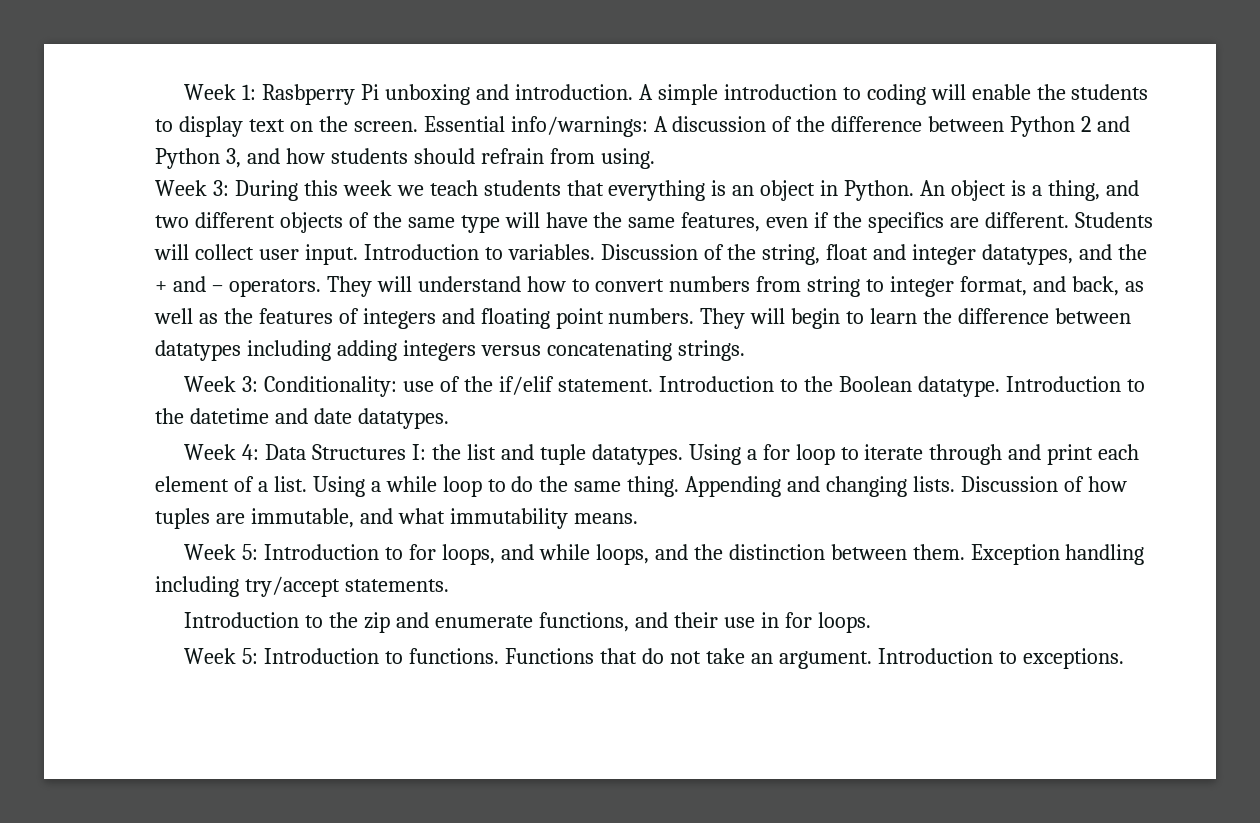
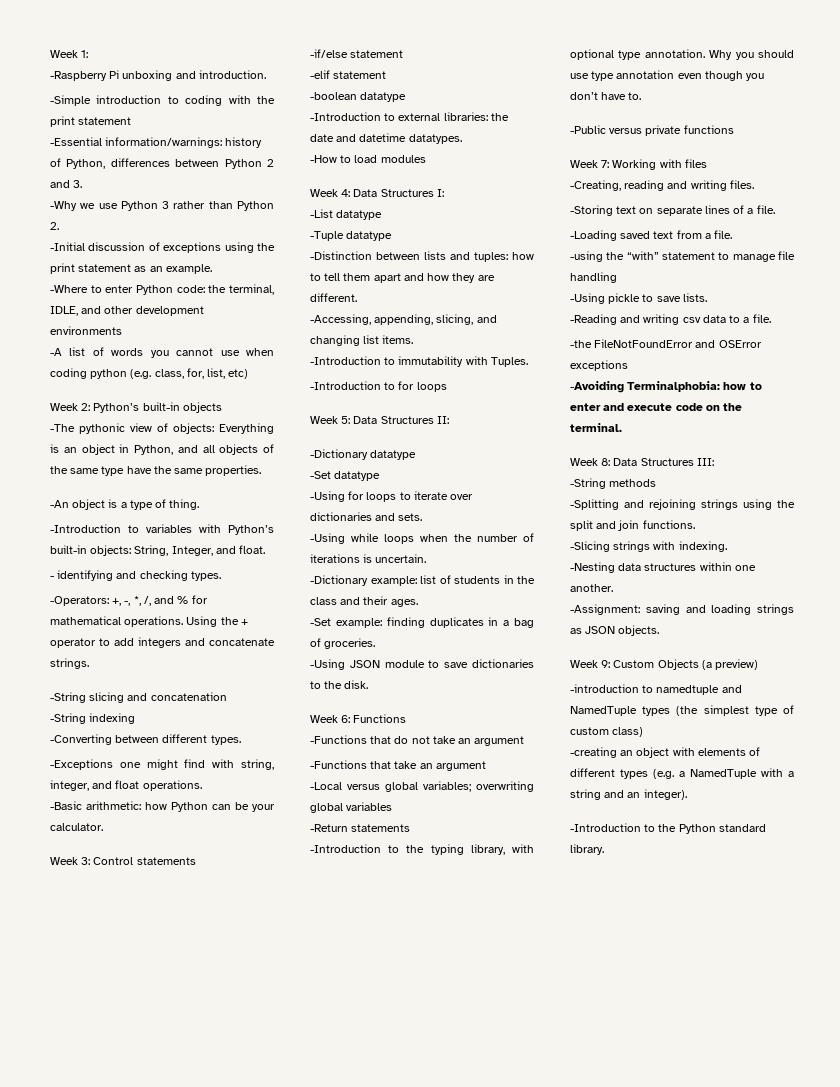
- Week 1: Rasbperry Pi unboxing and introduction. A simple introduction to coding will enable the students to display text on the screen. Essential info/warnings: A discussion of the difference between Python 2 and Python 3, and how students should refrain from using.
- Week 3: During this week we teach students that everything is an object in Python. An object is a thing, and two different objects of the same type will have the same features, even if the specifics are different. Students will collect user input. Introduction to variables. Discussion of the string, float and integer datatypes, and the + and – operators. They will understand how to convert numbers from string to integer format, and back, as well as the features of integers and floating point numbers. They will begin to learn the difference between datatypes including adding integers versus concatenating strings.
- Week 3: Conditionality: use of the if/elif statement. Introduction to the Boolean datatype. Introduction to the datetime and date datatypes.
+ Week 1:
+ -Raspberry Pi unboxing and introduction.
+ -Simple introduction to coding with the print statement
+ -Essential information/warnings: history of Python, differences between Python 2 and 3.
+ -Why we use Python 3 rather than Python 2.
+ -Initial discussion of exceptions using the print statement as an example.
+ -Where to enter Python code: the terminal, IDLE, and other development environments
+ -A list of words you cannot use when coding python (e.g. class, for, list, etc)
+ Week 2: Python’s built-in objects
+ -The pythonic view of objects: Everything is an object in Python, and all objects of the same type have the same properties.
+ -An object is a type of thing.
+ -Introduction to variables with Python’s built-in objects: String, Integer, and float.
+ - identifying and checking types.
+ -Operators: +, -, *, /, and % for mathematical operations. Using the + operator to add integers and concatenate strings.
+ -String slicing and concatenation
+ -String indexing
+ -Converting between different types.
+ -Exceptions one might find with string, integer, and float operations.
+ -Basic arithmetic: how Python can be your calculator.
+ Week 3: Control statements
+ -if/else statement
+ -elif statement
+ -boolean datatype
+ -Introduction to external libraries: the date and datetime datatypes.
+ -How to load modules
- Week 4: Data Structures I: the list and tuple datatypes. Using a for loop to iterate through and print each element of a list. Using a while loop to do the same thing. Appending and changing lists. Discussion of how tuples are immutable, and what immutability means.
- Week 5: Introduction to for loops, and while loops, and the distinction between them. Exception handling including try/accept statements.
- Introduction to the zip and enumerate functions, and their use in for loops.
- Week 5: Introduction to functions. Functions that do not take an argument. Introduction to exceptions.
+ Week 4: Data Structures I:
+ -List datatype
+ -Tuple datatype
+ -Distinction between lists and tuples: how to tell them apart and how they are different.
+ -Accessing, appending, slicing, and changing list items.
+ -Introduction to immutability with Tuples.
+ -Introduction to for loops
+ Week 5: Data Structures II:
+ -Dictionary datatype
+ -Set datatype
+ -Using for loops to iterate over dictionaries and sets.
+ -Using while loops when the number of iterations is uncertain.
+ -Dictionary example: list of students in the class and their ages.
+ -Set example: finding duplicates in a bag of groceries.
+ -Using JSON module to save dictionaries to the disk.
+ Week 6: Functions
+ -Functions that do not take an argument
+ -Functions that take an argument
+ -Local versus global variables; overwriting global variables
+ -Return statements
+ -Introduction to the typing library, with optional type annotation. Why you should use type annotation even though you don’t have to.
+ -Public versus private functions
+ Week 7: Working with files
+ -Creating, reading and writing files.
+ -Storing text on separate lines of a file.
+ -Loading saved text from a file.
+ -using the “with” statement to manage file handling
+ -Using pickle to save lists.
+ -Reading and writing csv data to a file.
+ -the FileNotFoundError and OSError exceptions
+ -Avoiding Terminalphobia: how to enter and execute code on the terminal.
+ Week 8: Data Structures III:
+ -String methods
+ -Splitting and rejoining strings using the split and join functions.
+ -Slicing strings with indexing.
+ -Nesting data structures within one another.
+ -Assignment: saving and loading strings as JSON objects.
+ Week 9: Custom Objects (a preview)
+ -introduction to namedtuple and NamedTuple types (the simplest type of custom class)
+ -creating an object with elements of different types (e.g. a NamedTuple with a string and an integer).
+ -Introduction to the Python standard library.

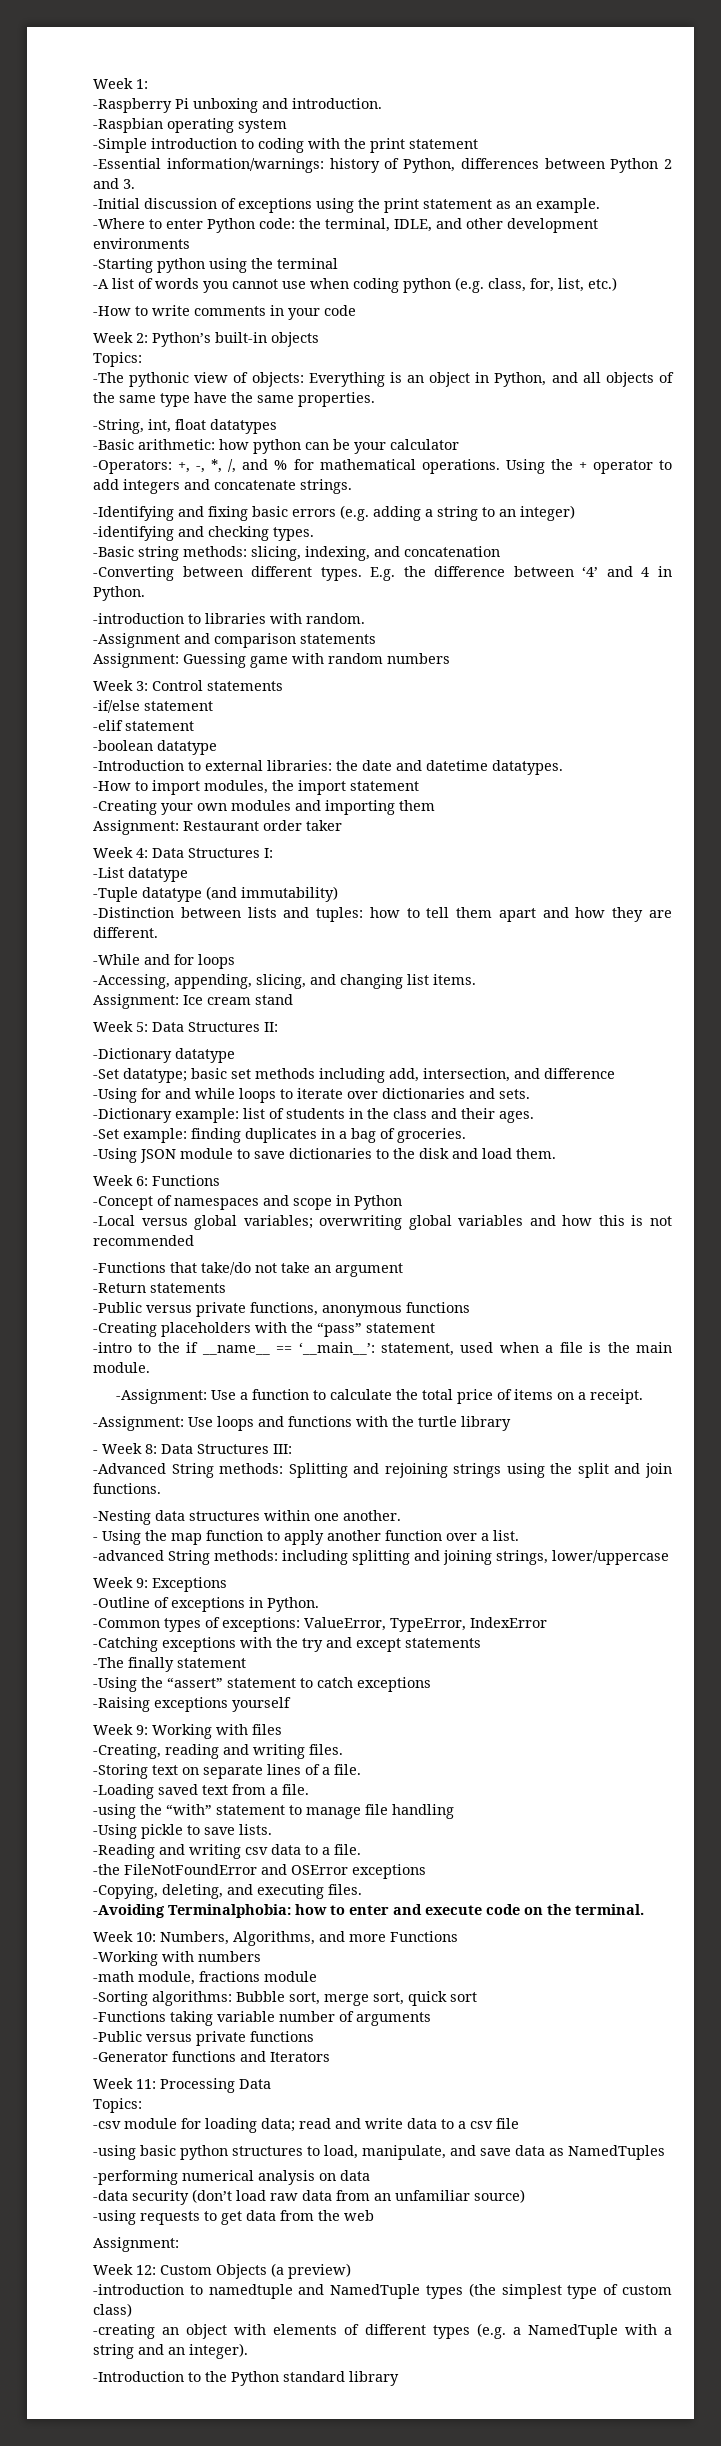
+ -Raspbian operating system
- -Why we use Python 3 rather than Python 2.
+ -Starting python using the terminal
- -A list of words you cannot use when coding python (e.g. class, for, list, etc)
+ -A list of words you cannot use when coding python (e.g. class, for, list, etc.)
+ -How to write comments in your code
  Week 2: Python’s built-in objects
+ Topics:
- -An object is a type of thing.
- -Introduction to variables with Python’s built-in objects: String, Integer, and float.
- - identifying and checking types.
+ -String, int, float datatypes
+ -Basic arithmetic: how python can be your calculator
- -String slicing and concatenation
+ -Identifying and fixing basic errors (e.g. adding a string to an integer)
+ -identifying and checking types.
+ -Basic string methods: slicing, indexing, and concatenation
- -String indexing
- -Converting between different types.
- -Exceptions one might find with string, integer, and float operations.
- -Basic arithmetic: how Python can be your calculator.
+ -Converting between different types. E.g. the difference between ‘4’ and 4 in Python.
+ -introduction to libraries with random.
+ -Assignment and comparison statements
+ Assignment: Guessing game with random numbers
- -How to load modules
+ -How to import modules, the import statement
+ -Creating your own modules and importing them
+ Assignment: Restaurant order taker
- -Tuple datatype
+ -Tuple datatype (and immutability)
+ -While and for loops
- -Introduction to immutability with Tuples.
- -Introduction to for loops
+ Assignment: Ice cream stand
- -Set datatype
+ -Set datatype; basic set methods including add, intersection, and difference
- -Using for loops to iterate over dictionaries and sets.
+ -Using for and while loops to iterate over dictionaries and sets.
- -Using while loops when the number of iterations is uncertain.
- -Using JSON module to save dictionaries to the disk.
+ -Using JSON module to save dictionaries to the disk and load them.
- -Functions that do not take an argument
- -Functions that take an argument
+ -Concept of namespaces and scope in Python
- -Local versus global variables; overwriting global variables
+ -Local versus global variables; overwriting global variables and how this is not recommended
+ -Functions that take/do not take an argument
  -Return statements
- -Introduction to the typing library, with optional type annotation. Why you should use type annotation even though you don’t have to.
- -Public versus private functions
- Week 7: Working with files
+ -Public versus private functions, anonymous functions
+ -Creating placeholders with the “pass” statement
+ -intro to the if __name__ == ‘__main__’: statement, used when a file is the main module.
+ -Assignment: Use a function to calculate the total price of items on a receipt.
+ -Assignment: Use loops and functions with the turtle library
+ - Week 8: Data Structures III:
+ -Advanced String methods: Splitting and rejoining strings using the split and join functions.
+ -Nesting data structures within one another.
+ - Using the map function to apply another function over a list.
+ -advanced String methods: including splitting and joining strings, lower/uppercase
+ Week 9: Exceptions
+ -Outline of exceptions in Python.
+ -Common types of exceptions: ValueError, TypeError, IndexError
+ -Catching exceptions with the try and except statements
+ -The finally statement
+ -Using the “assert” statement to catch exceptions
+ -Raising exceptions yourself
+ Week 9: Working with files
+ -Copying, deleting, and executing files.
- Week 8: Data Structures III:
- -String methods
- -Splitting and rejoining strings using the split and join functions.
- -Slicing strings with indexing.
- -Nesting data structures within one another.
- -Assignment: saving and loading strings as JSON objects.
- Week 9: Custom Objects (a preview)
+ Week 10: Numbers, Algorithms, and more Functions
+ -Working with numbers
+ -math module, fractions module
+ -Sorting algorithms: Bubble sort, merge sort, quick sort
+ -Functions taking variable number of arguments
+ -Public versus private functions
+ -Generator functions and Iterators
+ Week 11: Processing Data
+ Topics:
+ -csv module for loading data; read and write data to a csv file
+ -using basic python structures to load, manipulate, and save data as NamedTuples
+ -performing numerical analysis on data
+ -data security (don’t load raw data from an unfamiliar source)
+ -using requests to get data from the web
+ Assignment:
+ Week 12: Custom Objects (a preview)
- -Introduction to the Python standard library.
+ -Introduction to the Python standard library

